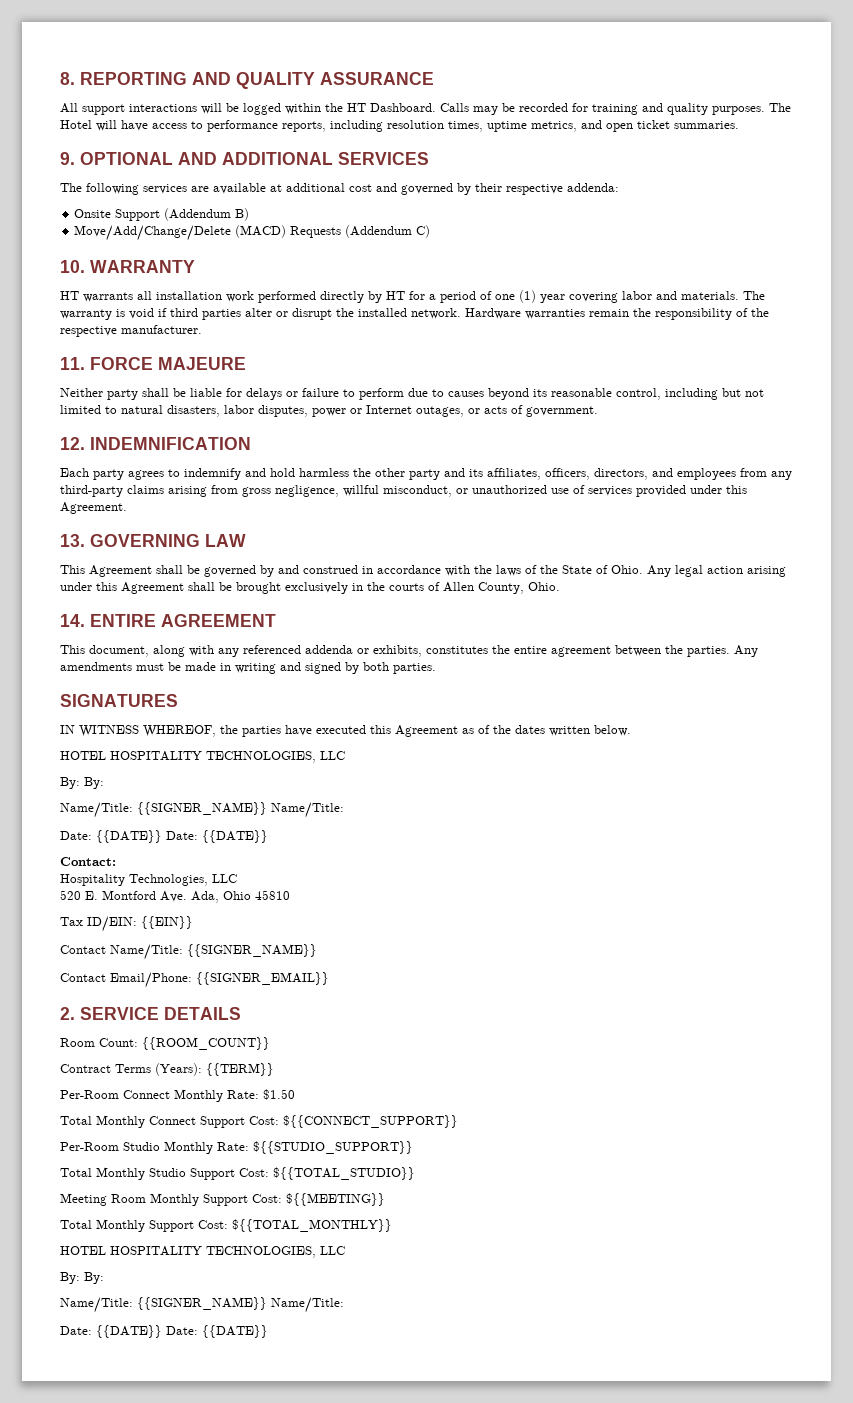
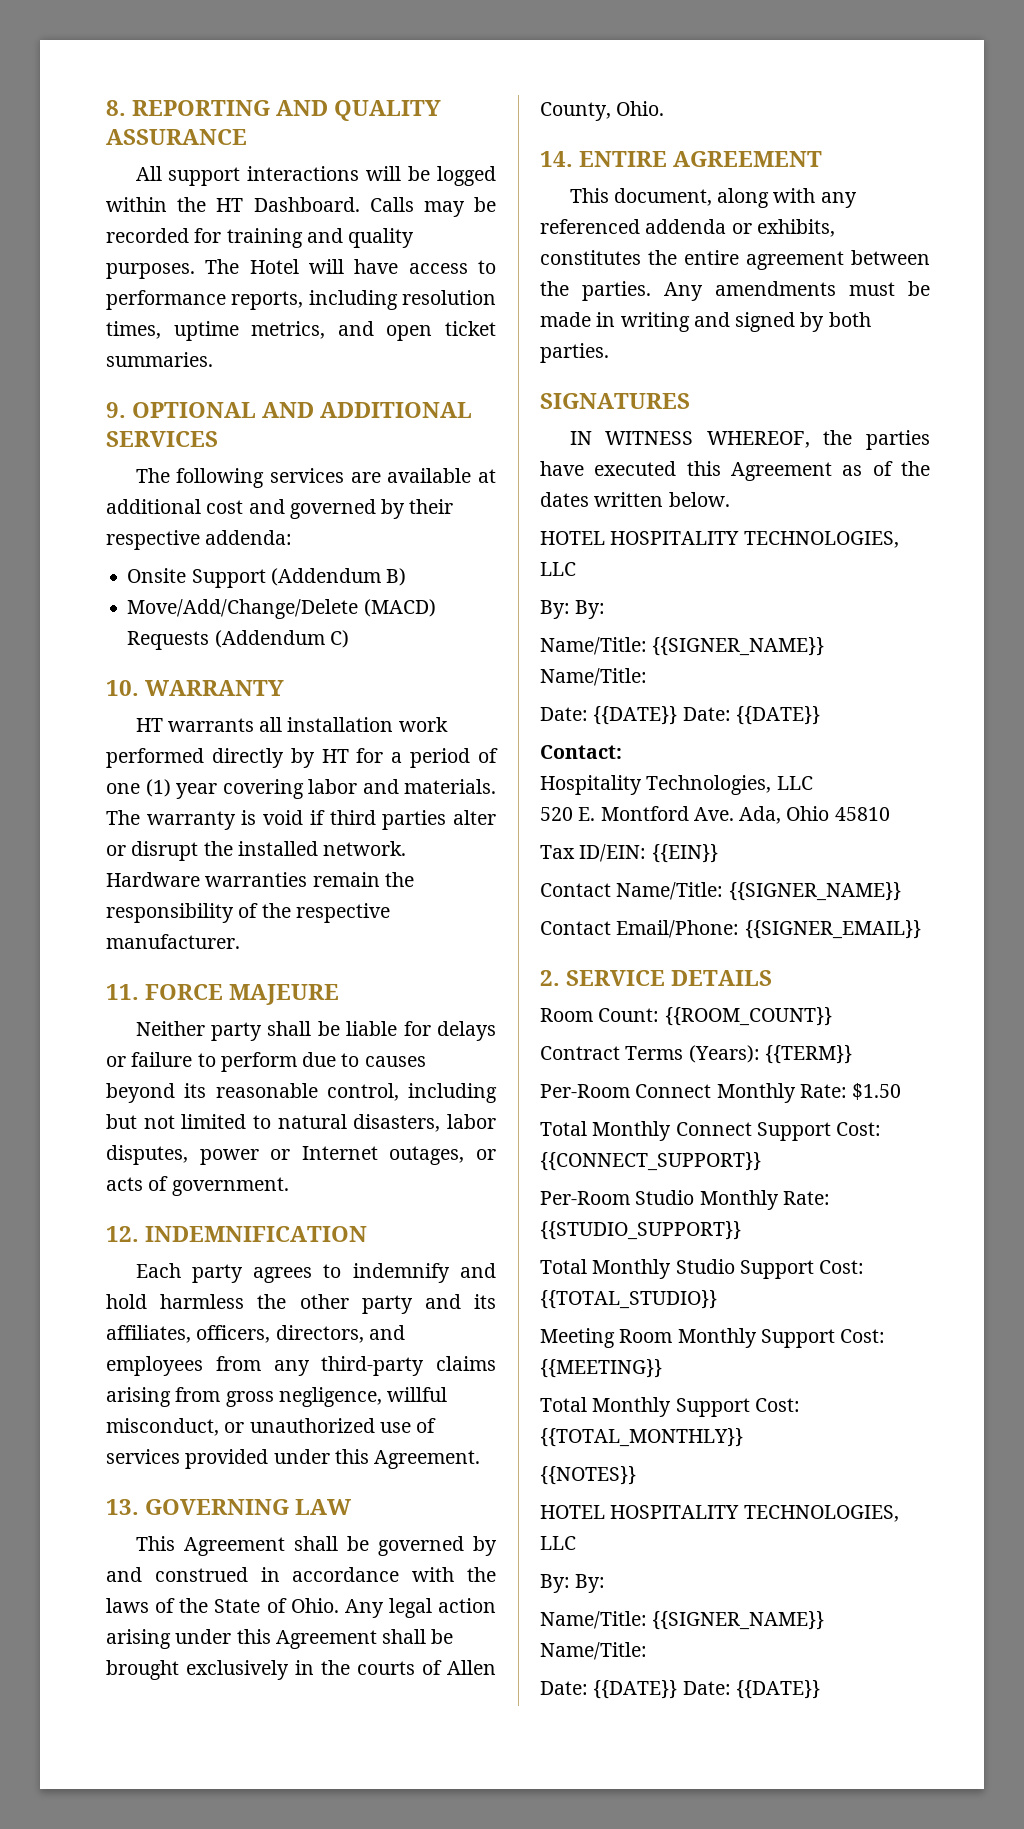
- Total Monthly Connect Support Cost: ${{CONNECT_SUPPORT}}
+ Total Monthly Connect Support Cost: {{CONNECT_SUPPORT}}
- Per-Room Studio Monthly Rate: ${{STUDIO_SUPPORT}}
+ Per-Room Studio Monthly Rate: {{STUDIO_SUPPORT}}
- Total Monthly Studio Support Cost: ${{TOTAL_STUDIO}}
+ Total Monthly Studio Support Cost: {{TOTAL_STUDIO}}
- Meeting Room Monthly Support Cost: ${{MEETING}}
+ Meeting Room Monthly Support Cost: {{MEETING}}
- Total Monthly Support Cost: ${{TOTAL_MONTHLY}}
+ Total Monthly Support Cost: {{TOTAL_MONTHLY}}
+ {{NOTES}}

